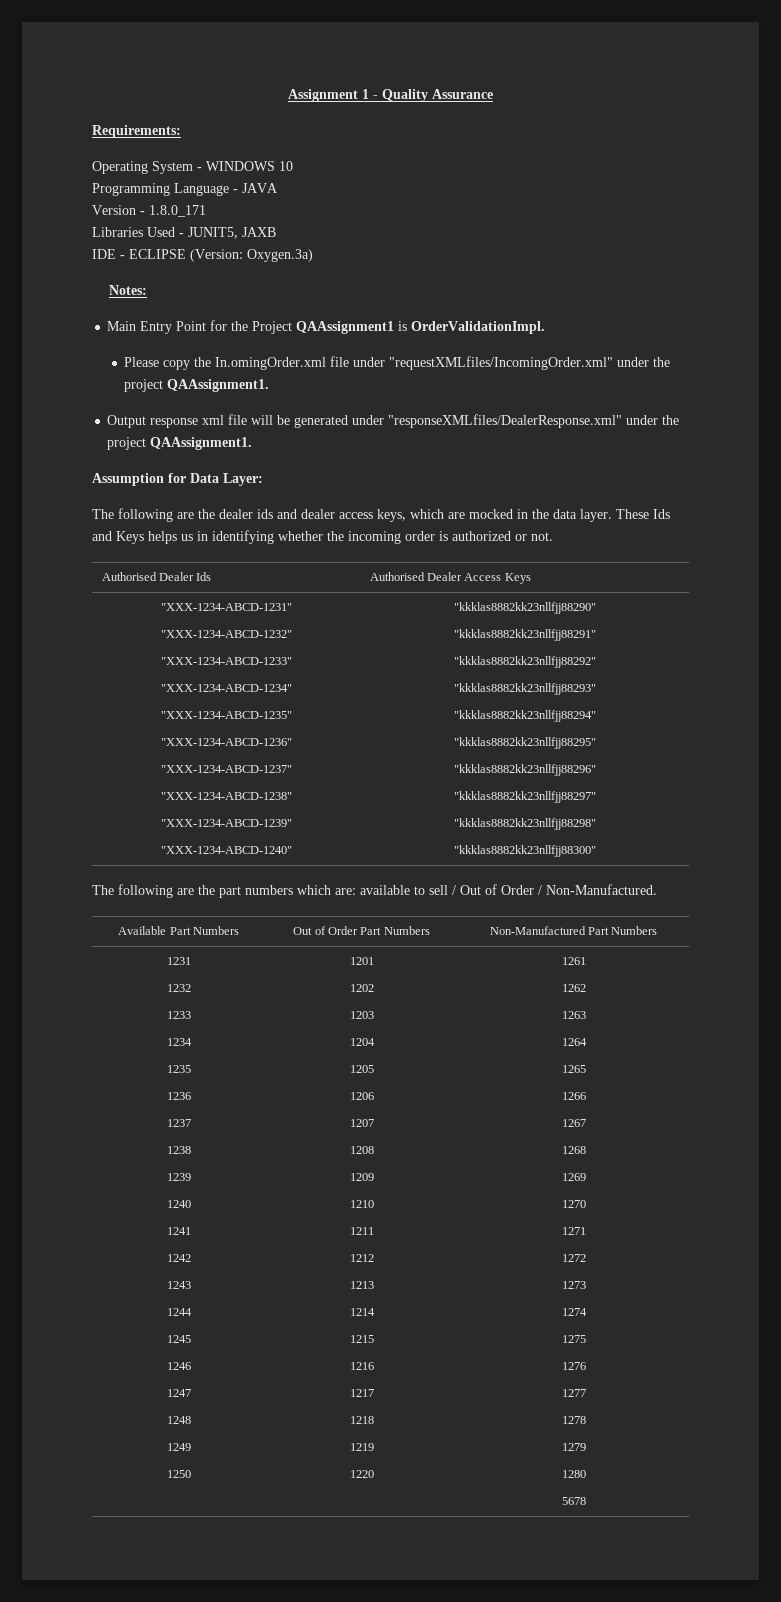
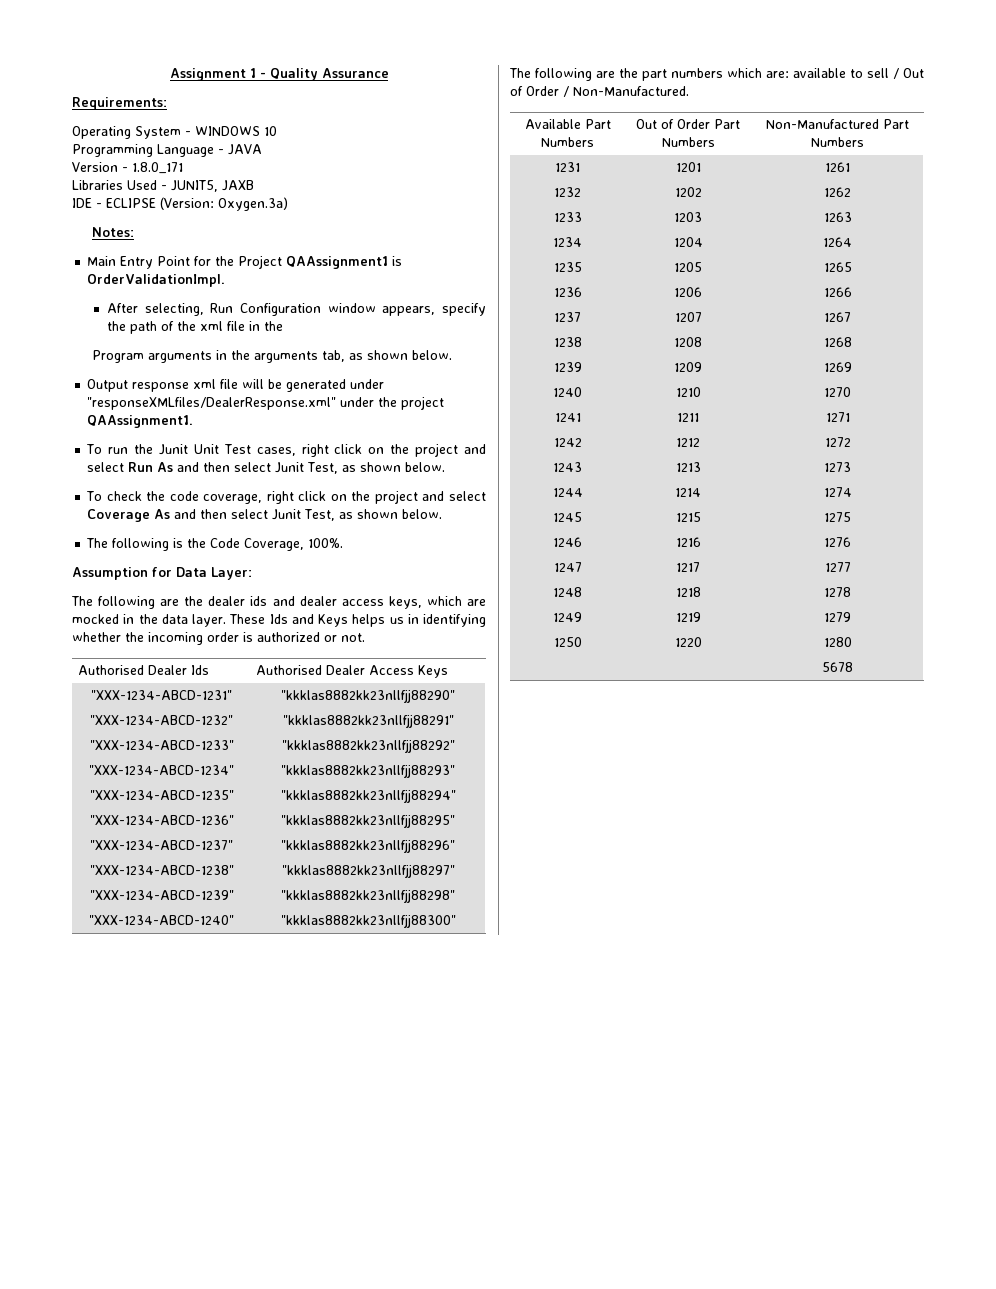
- Please copy the In.omingOrder.xml file under "requestXMLfiles/IncomingOrder.xml" under the project QAAssignment1.
+ After selecting, Run Configuration window appears, specify the path of the xml file in the
+ Program arguments in the arguments tab, as shown below.
+ To run the Junit Unit Test cases, right click on the project and select Run As and then select Junit Test, as shown below.
+ To check the code coverage, right click on the project and select Coverage As and then select Junit Test, as shown below.
+ The following is the Code Coverage, 100%.

